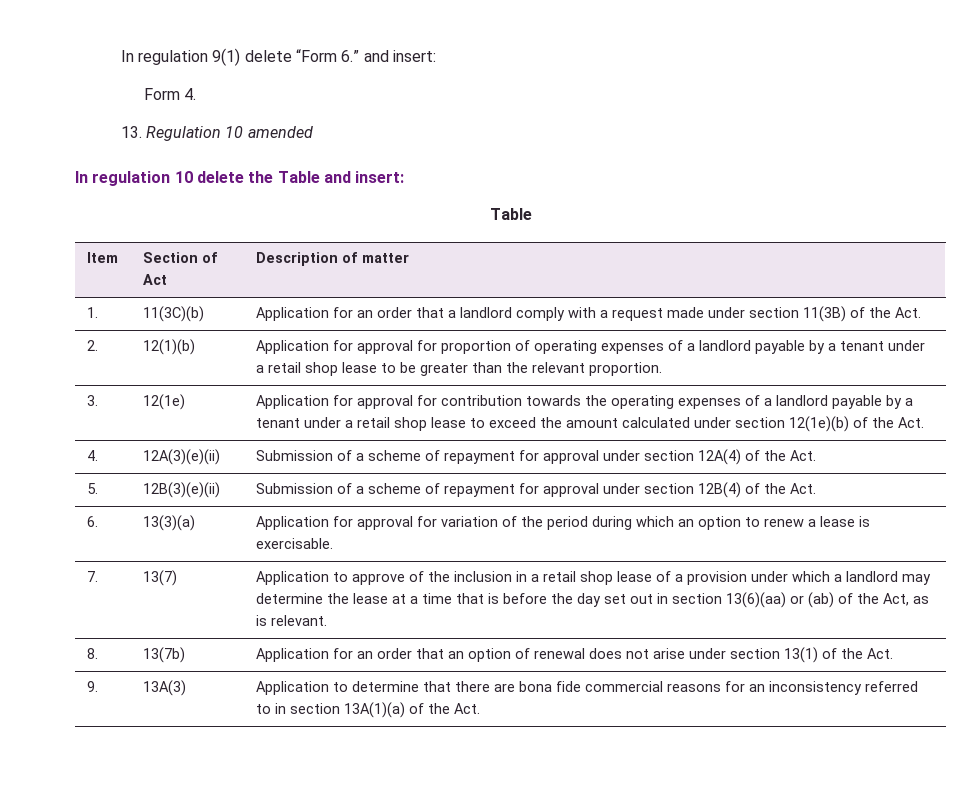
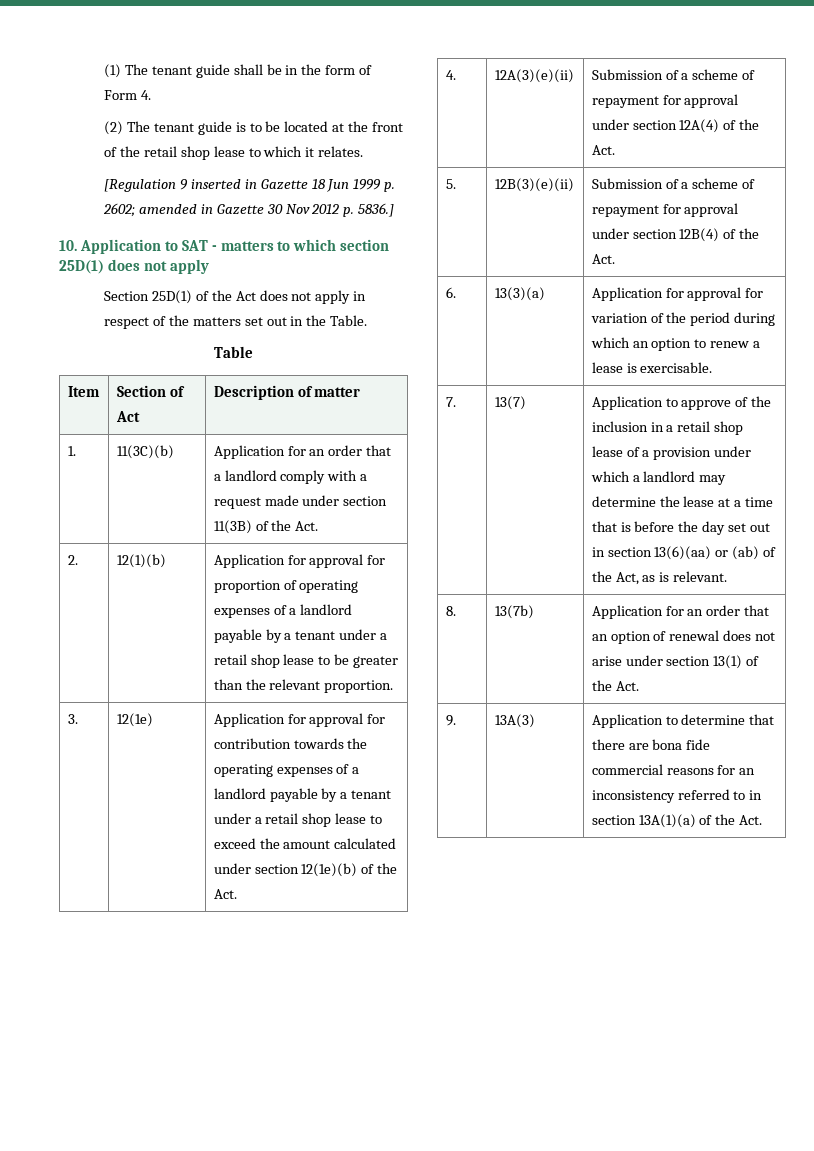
- In regulation 9(1) delete “Form 6.” and insert:
- Form 4.
- 13. Regulation 10 amended
- In regulation 10 delete the Table and insert:
+ (1) The tenant guide shall be in the form of Form 4.
+ (2) The tenant guide is to be located at the front of the retail shop lease to which it relates.
+ [Regulation 9 inserted in Gazette 18 Jun 1999 p. 2602; amended in Gazette 30 Nov 2012 p. 5836.]
+ 10. Application to SAT - matters to which section 25D(1) does not apply
+ Section 25D(1) of the Act does not apply in respect of the matters set out in the Table.

